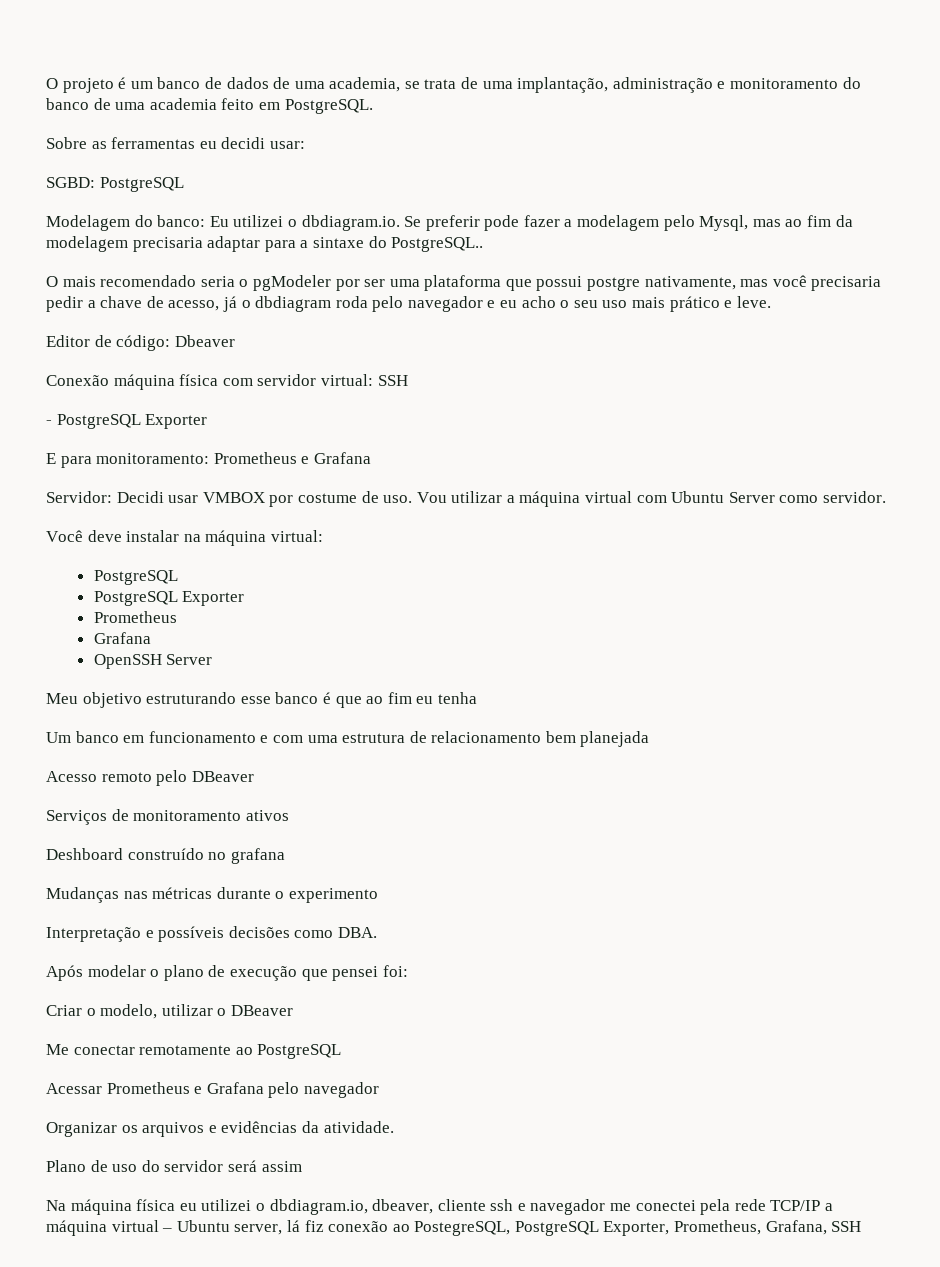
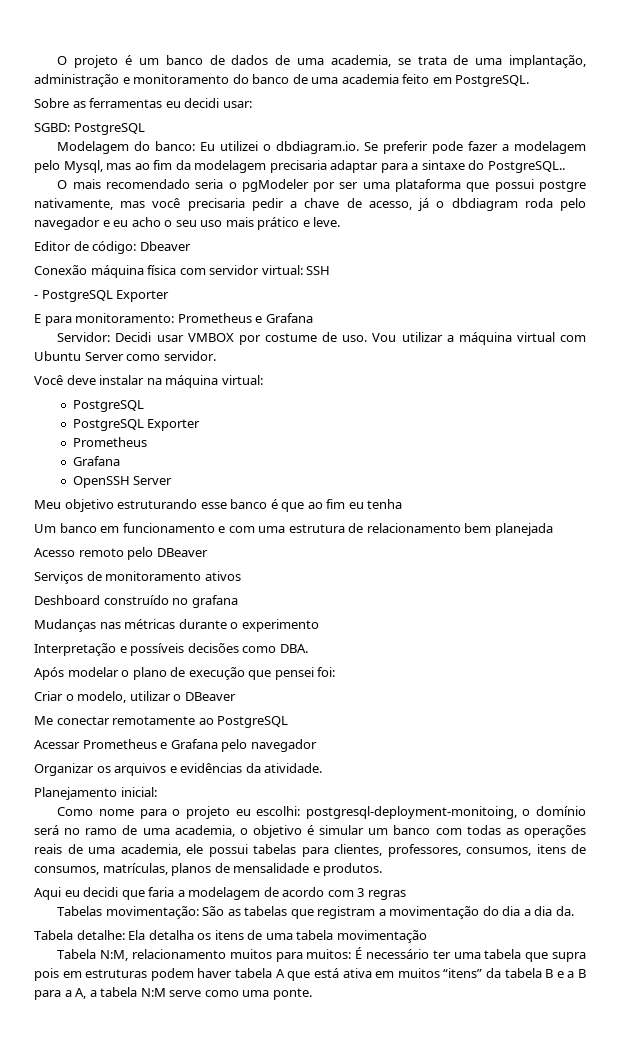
- Plano de uso do servidor será assim
- Na máquina física eu utilizei o dbdiagram.io, dbeaver, cliente ssh e navegador me conectei pela rede TCP/IP a máquina virtual – Ubuntu server, lá fiz conexão ao PostegreSQL, PostgreSQL Exporter, Prometheus, Grafana, SSH
+ Planejamento inicial:
+ Como nome para o projeto eu escolhi: postgresql-deployment-monitoing, o domínio será no ramo de uma academia, o objetivo é simular um banco com todas as operações reais de uma academia, ele possui tabelas para clientes, professores, consumos, itens de consumos, matrículas, planos de mensalidade e produtos.
+ Aqui eu decidi que faria a modelagem de acordo com 3 regras
+ Tabelas movimentação: São as tabelas que registram a movimentação do dia a dia da.
+ Tabela detalhe: Ela detalha os itens de uma tabela movimentação
+ Tabela N:M, relacionamento muitos para muitos: É necessário ter uma tabela que supra pois em estruturas podem haver tabela A que está ativa em muitos “itens” da tabela B e a B para a A, a tabela N:M serve como uma ponte.

